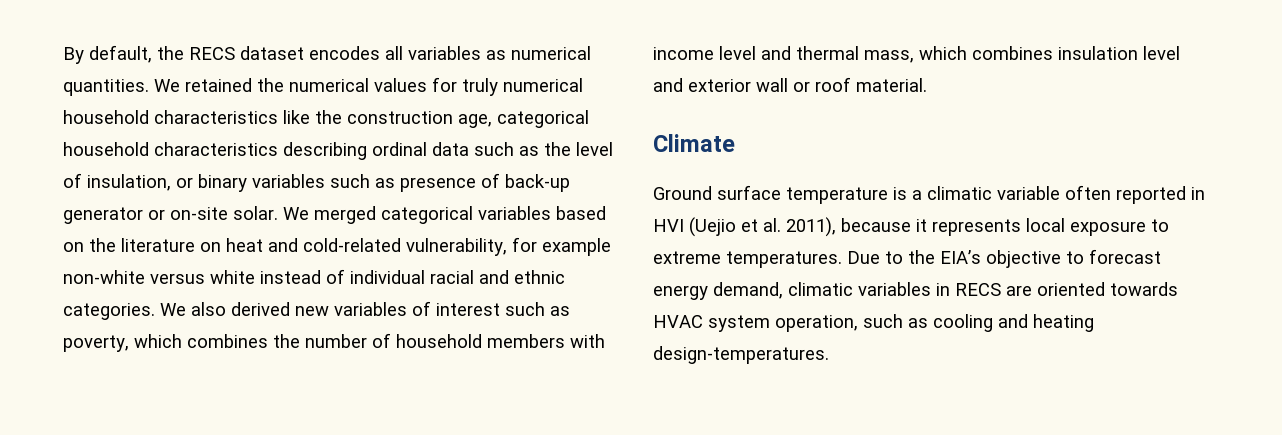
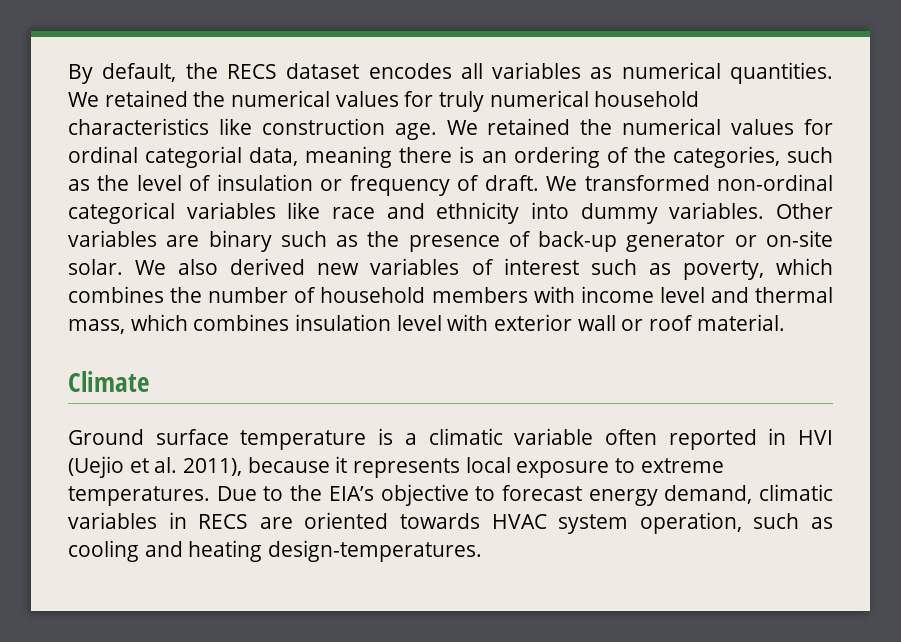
- We retained the numerical values for truly numerical household characteristics like the construction age, categorical household characteristics describing ordinal data such as the level of insulation, or binary variables such as presence of back-up generator or on-site solar.
+ We retained the numerical values for truly numerical household characteristics like construction age. We retained the numerical values for ordinal categorial data, meaning there is an ordering of the categories, such as the level of insulation or frequency of draft. We transformed non-ordinal categorical variables like race and ethnicity into dummy variables. Other variables are binary such as the presence of back-up generator or on-site solar.
- We merged categorical variables based on the literature on heat and cold-related vulnerability, for example non-white versus white instead of individual racial and ethnic categories. We also derived new variables of interest such as poverty, which combines the number of household members with income level and thermal mass, which combines insulation level and exterior wall or roof material.
+ We also derived new variables of interest such as poverty, which combines the number of household members with income level and thermal mass, which combines insulation level with exterior wall or roof material.

